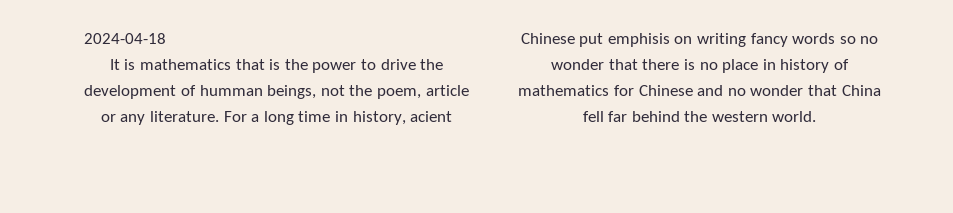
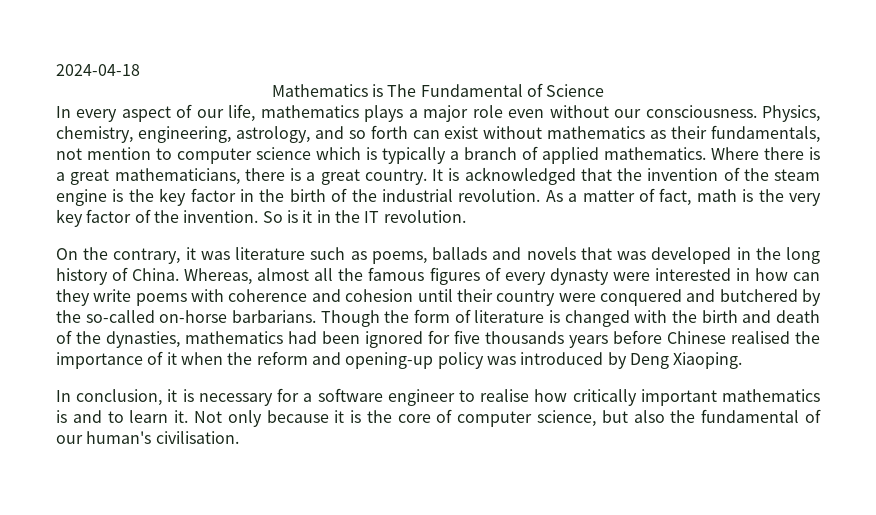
- It is mathematics that is the power to drive the development of humman beings, not the poem, article or any literature. For a long time in history, acient Chinese put emphisis on writing fancy words so no wonder that there is no place in history of mathematics for Chinese and no wonder that China fell far behind the western world.
+ Mathematics is The Fundamental of Science
+ In every aspect of our life, mathematics plays a major role even without our consciousness. Physics, chemistry, engineering, astrology, and so forth can exist without mathematics as their fundamentals, not mention to computer science which is typically a branch of applied mathematics. Where there is a great mathematicians, there is a great country. It is acknowledged that the invention of the steam engine is the key factor in the birth of the industrial revolution. As a matter of fact, math is the very key factor of the invention. So is it in the IT revolution.
+ On the contrary, it was literature such as poems, ballads and novels that was developed in the long history of China. Whereas, almost all the famous figures of every dynasty were interested in how can they write poems with coherence and cohesion until their country were conquered and butchered by the so-called on-horse barbarians. Though the form of literature is changed with the birth and death of the dynasties, mathematics had been ignored for five thousands years before Chinese realised the importance of it when the reform and opening-up policy was introduced by Deng Xiaoping.
+ In conclusion, it is necessary for a software engineer to realise how critically important mathematics is and to learn it. Not only because it is the core of computer science, but also the fundamental of our human's civilisation.

